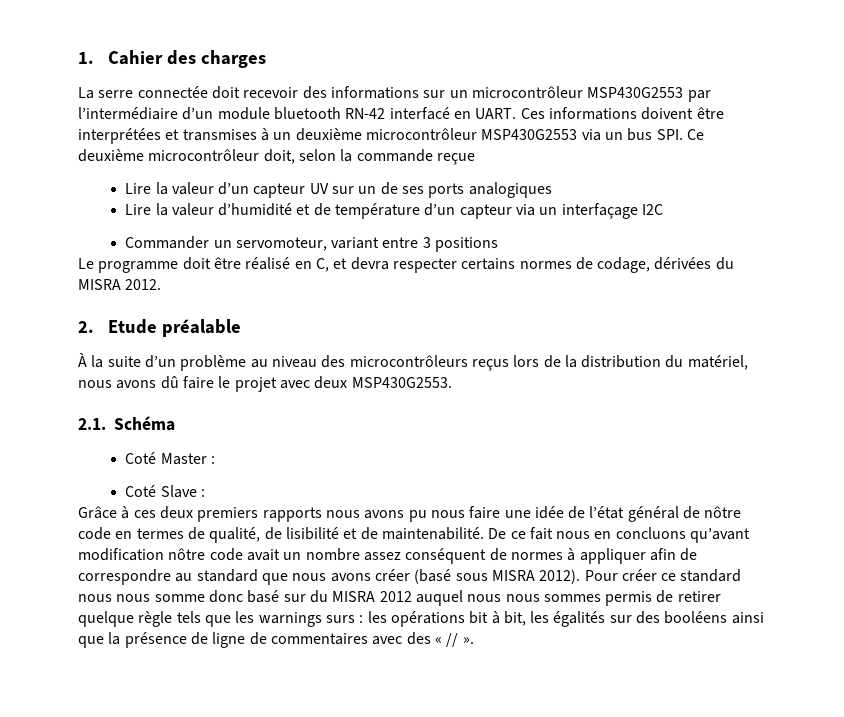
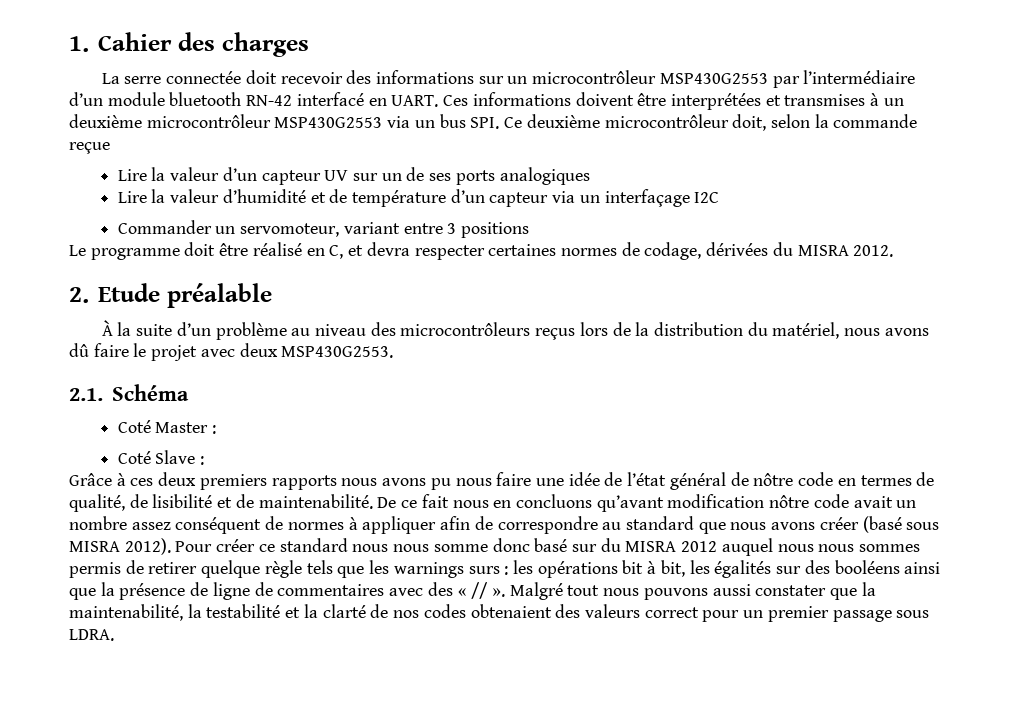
- Le programme doit être réalisé en C, et devra respecter certains normes de codage, dérivées du MISRA 2012.
+ Le programme doit être réalisé en C, et devra respecter certaines normes de codage, dérivées du MISRA 2012.
+ Malgré tout nous pouvons aussi constater que la maintenabilité, la testabilité et la clarté de nos codes obtenaient des valeurs correct pour un premier passage sous LDRA.

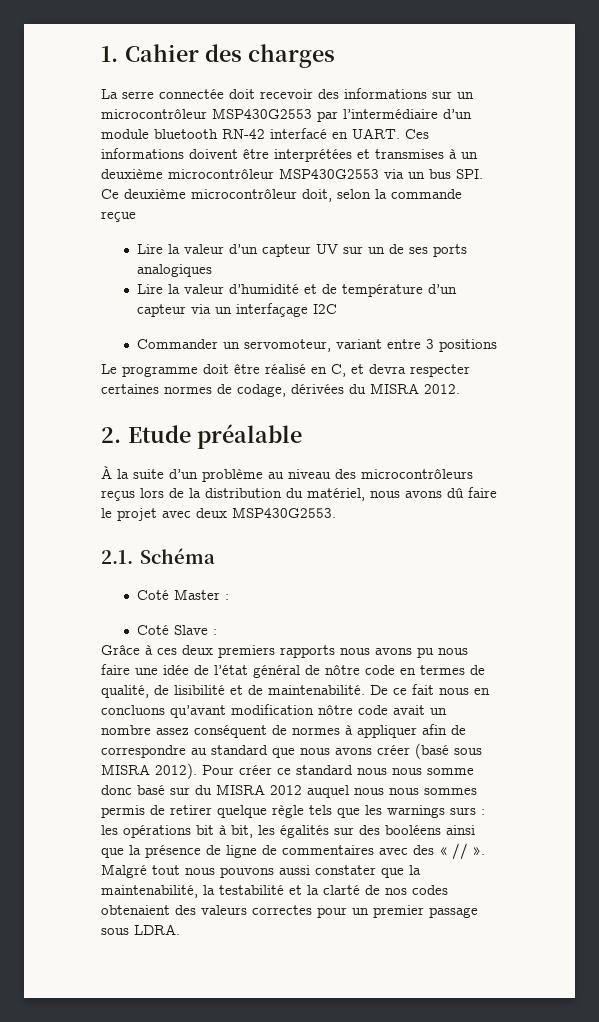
- Malgré tout nous pouvons aussi constater que la maintenabilité, la testabilité et la clarté de nos codes obtenaient des valeurs correct pour un premier passage sous LDRA.
+ Malgré tout nous pouvons aussi constater que la maintenabilité, la testabilité et la clarté de nos codes obtenaient des valeurs correctes pour un premier passage sous LDRA.

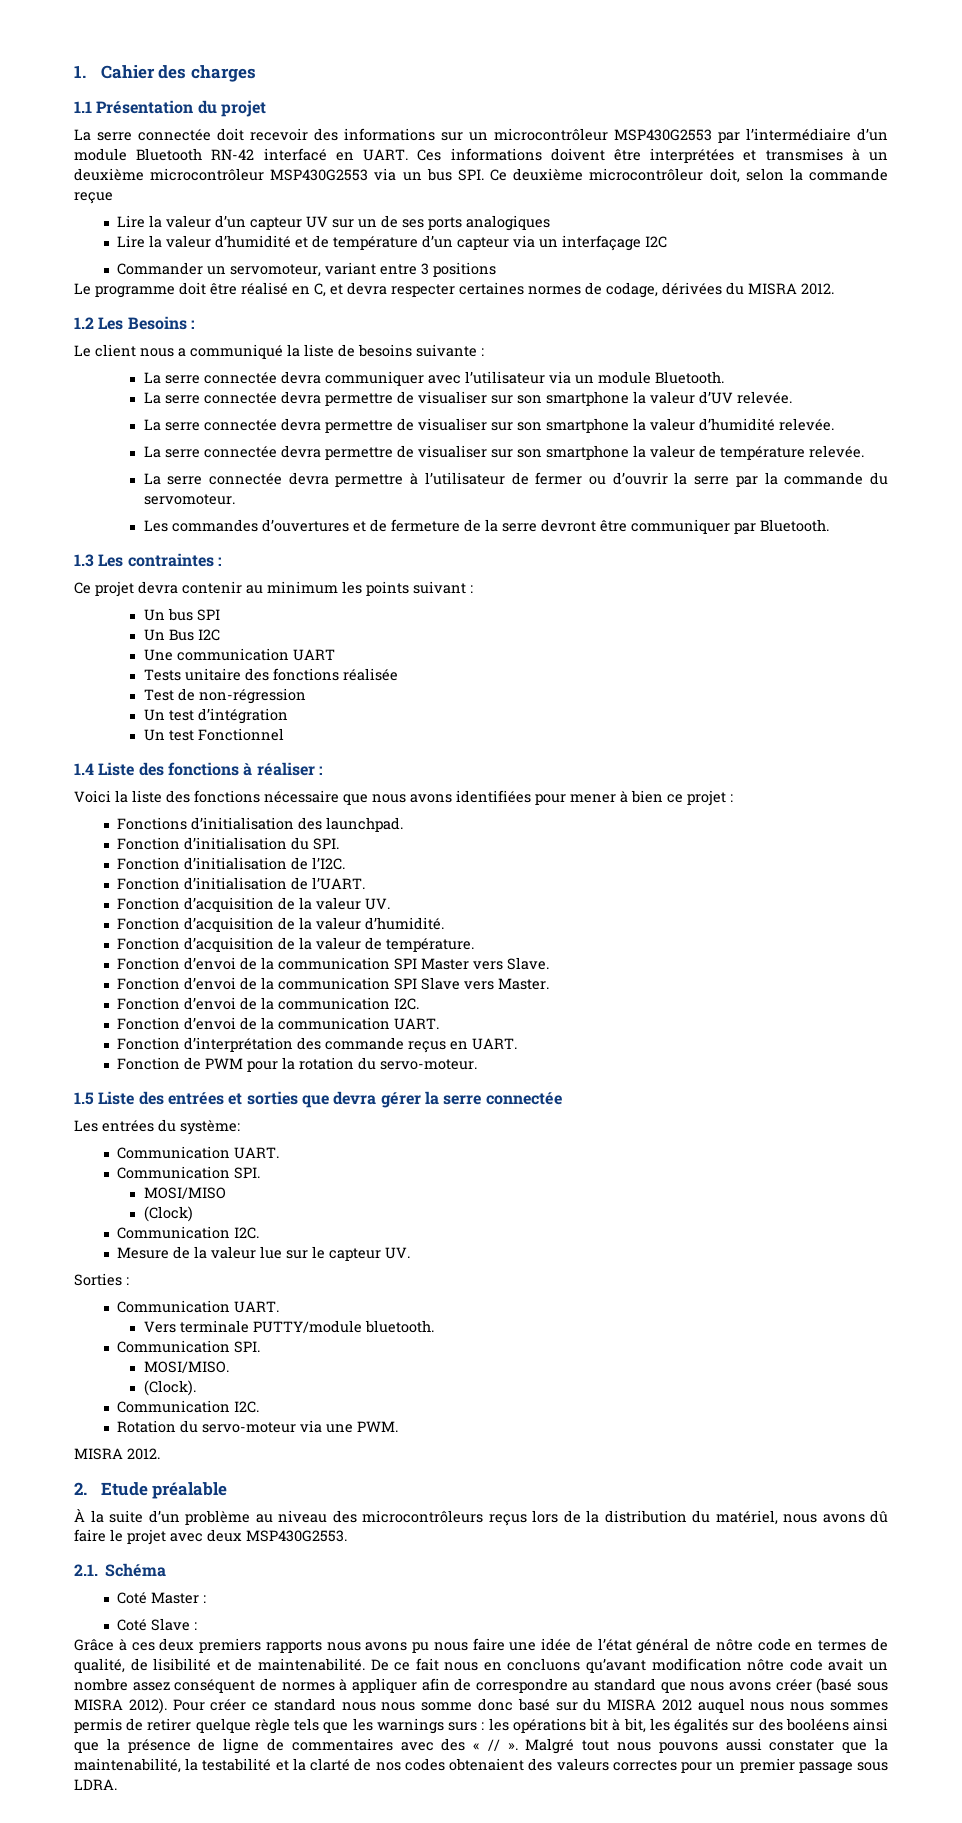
+ 1.1 Présentation du projet
- La serre connectée doit recevoir des informations sur un microcontrôleur MSP430G2553 par l’intermédiaire d’un module bluetooth RN-42 interfacé en UART.
+ La serre connectée doit recevoir des informations sur un microcontrôleur MSP430G2553 par l’intermédiaire d’un module Bluetooth RN-42 interfacé en UART.
+ 1.2 Les Besoins :
+ Le client nous a communiqué la liste de besoins suivante :
+ La serre connectée devra communiquer avec l’utilisateur via un module Bluetooth.
+ La serre connectée devra permettre de visualiser sur son smartphone la valeur d’UV relevée.
+ La serre connectée devra permettre de visualiser sur son smartphone la valeur d’humidité relevée.
+ La serre connectée devra permettre de visualiser sur son smartphone la valeur de température relevée.
+ La serre connectée devra permettre à l’utilisateur de fermer ou d’ouvrir la serre par la commande du servomoteur.
+ Les commandes d’ouvertures et de fermeture de la serre devront être communiquer par Bluetooth.
+ 1.3 Les contraintes :
+ Ce projet devra contenir au minimum les points suivant :
+ Un bus SPI
+ Un Bus I2C
+ Une communication UART
+ Tests unitaire des fonctions réalisée
+ Test de non-régression
+ Un test d’intégration
+ Un test Fonctionnel
+ 1.4 Liste des fonctions à réaliser :
+ Voici la liste des fonctions nécessaire que nous avons identifiées pour mener à bien ce projet :
+ Fonctions d’initialisation des launchpad.
+ Fonction d’initialisation du SPI.
+ Fonction d’initialisation de l’I2C.
+ Fonction d’initialisation de l’UART.
+ Fonction d’acquisition de la valeur UV.
+ Fonction d’acquisition de la valeur d’humidité.
+ Fonction d’acquisition de la valeur de température.
+ Fonction d’envoi de la communication SPI Master vers Slave.
+ Fonction d’envoi de la communication SPI Slave vers Master.
+ Fonction d’envoi de la communication I2C.
+ Fonction d’envoi de la communication UART.
+ Fonction d’interprétation des commande reçus en UART.
+ Fonction de PWM pour la rotation du servo-moteur.
+ 1.5 Liste des entrées et sorties que devra gérer la serre connectée
+ Les entrées du système:
+ Communication UART.
+ Communication SPI.
+ MOSI/MISO
+ (Clock)
+ Communication I2C.
+ Mesure de la valeur lue sur le capteur UV.
+ Sorties :
+ Communication UART.
+ Vers terminale PUTTY/module bluetooth.
+ Communication SPI.
+ MOSI/MISO.
+ (Clock).
+ Communication I2C.
+ Rotation du servo-moteur via une PWM.
+ MISRA 2012.

